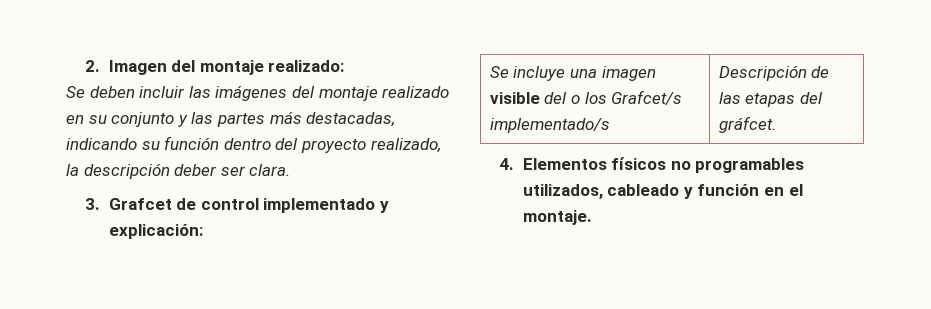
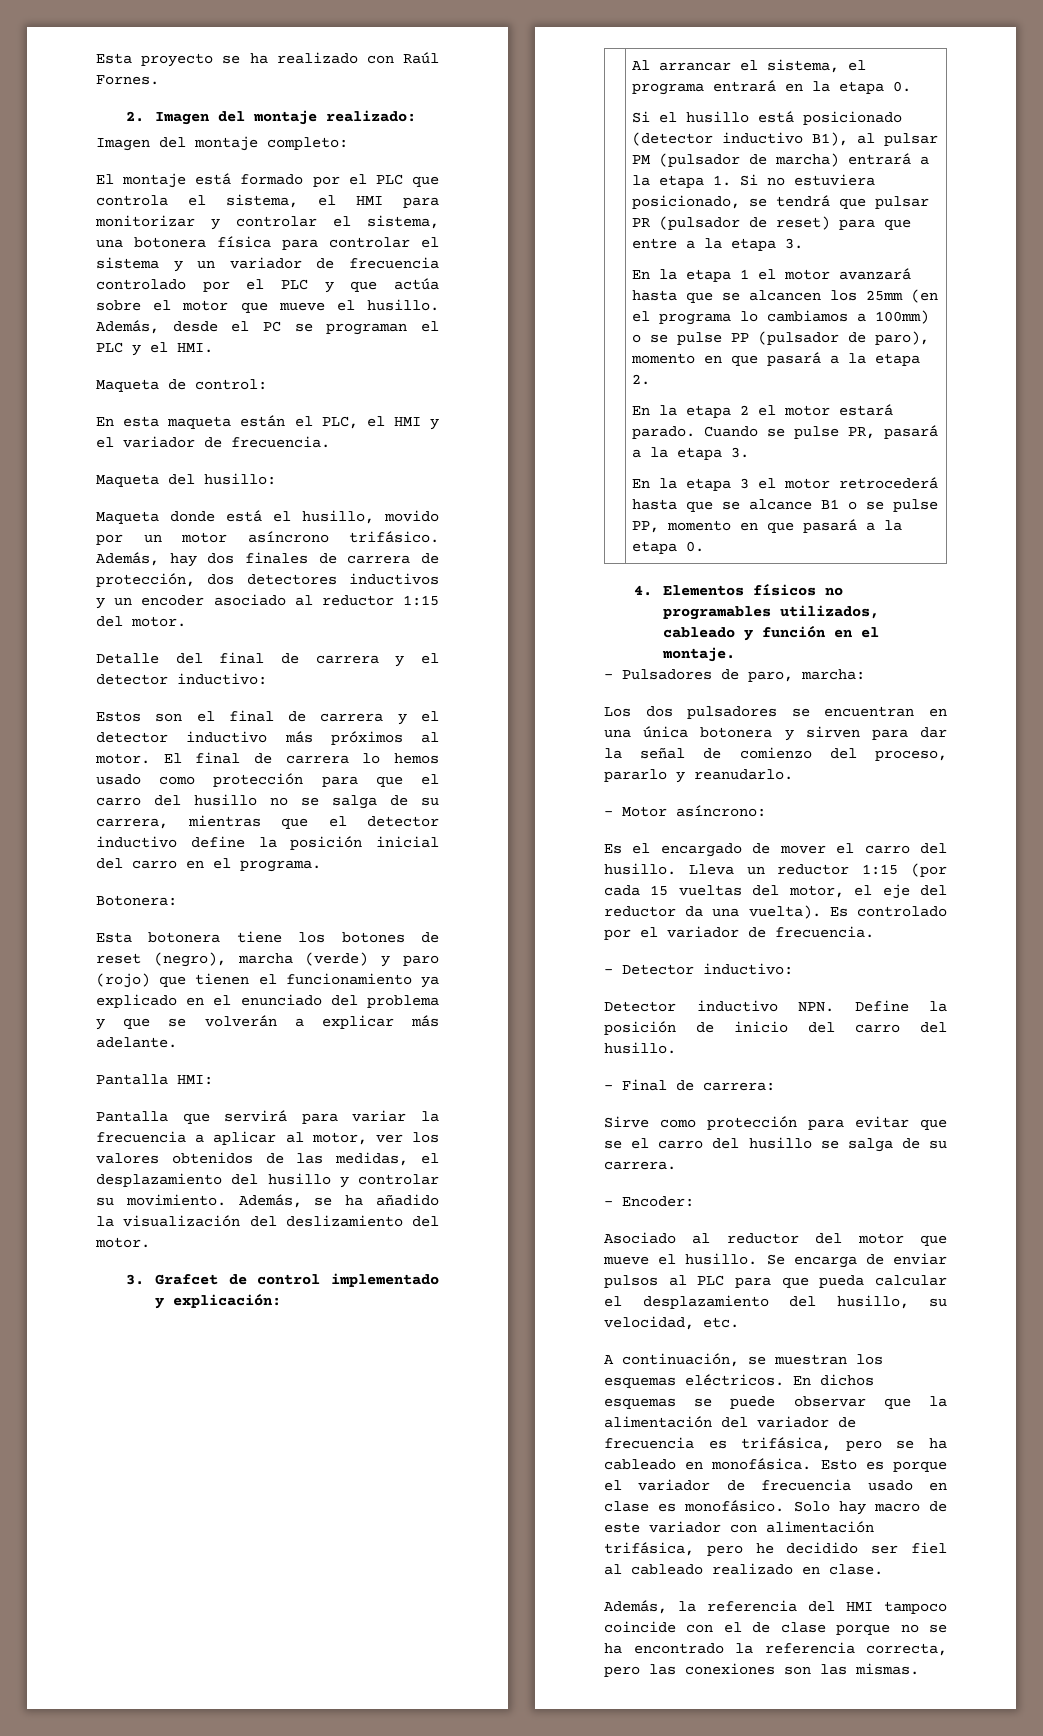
+ Esta proyecto se ha realizado con Raúl Fornes.
- Se deben incluir las imágenes del montaje realizado en su conjunto y las partes más destacadas, indicando su función dentro del proyecto realizado, la descripción deber ser clara.
+ Imagen del montaje completo:
+ El montaje está formado por el PLC que controla el sistema, el HMI para monitorizar y controlar el sistema, una botonera física para controlar el sistema y un variador de frecuencia controlado por el PLC y que actúa sobre el motor que mueve el husillo. Además, desde el PC se programan el PLC y el HMI.
+ Maqueta de control:
+ En esta maqueta están el PLC, el HMI y el variador de frecuencia.
+ Maqueta del husillo:
+ Maqueta donde está el husillo, movido por un motor asíncrono trifásico. Además, hay dos finales de carrera de protección, dos detectores inductivos y un encoder asociado al reductor 1:15 del motor.
+ Detalle del final de carrera y el detector inductivo:
+ Estos son el final de carrera y el detector inductivo más próximos al motor. El final de carrera lo hemos usado como protección para que el carro del husillo no se salga de su carrera, mientras que el detector inductivo define la posición inicial del carro en el programa.
+ Botonera:
+ Esta botonera tiene los botones de reset (negro), marcha (verde) y paro (rojo) que tienen el funcionamiento ya explicado en el enunciado del problema y que se volverán a explicar más adelante.
+ Pantalla HMI:
+ Pantalla que servirá para variar la frecuencia a aplicar al motor, ver los valores obtenidos de las medidas, el desplazamiento del husillo y controlar su movimiento. Además, se ha añadido la visualización del deslizamiento del motor.
- Se incluye una imagen visible del o los Grafcet/s implementado/s | Descripción de las etapas del gráfcet.
+ Al arrancar el sistema, el programa entrará en la etapa 0.
+ Si el husillo está posicionado (detector inductivo B1), al pulsar PM (pulsador de marcha) entrará a la etapa 1. Si no estuviera posicionado, se tendrá que pulsar PR (pulsador de reset) para que entre a la etapa 3.
+ En la etapa 1 el motor avanzará hasta que se alcancen los 25mm (en el programa lo cambiamos a 100mm) o se pulse PP (pulsador de paro), momento en que pasará a la etapa 2.
+ En la etapa 2 el motor estará parado. Cuando se pulse PR, pasará a la etapa 3.
+ En la etapa 3 el motor retrocederá hasta que se alcance B1 o se pulse PP, momento en que pasará a la etapa 0.
+ - Pulsadores de paro, marcha:
+ Los dos pulsadores se encuentran en una única botonera y sirven para dar la señal de comienzo del proceso, pararlo y reanudarlo.
+ - Motor asíncrono:
+ Es el encargado de mover el carro del husillo. Lleva un reductor 1:15 (por cada 15 vueltas del motor, el eje del reductor da una vuelta). Es controlado por el variador de frecuencia.
+ - Detector inductivo:
+ Detector inductivo NPN. Define la posición de inicio del carro del husillo.
+ - Final de carrera:
+ Sirve como protección para evitar que se el carro del husillo se salga de su carrera.
+ - Encoder:
+ Asociado al reductor del motor que mueve el husillo. Se encarga de enviar pulsos al PLC para que pueda calcular el desplazamiento del husillo, su velocidad, etc.
+ A continuación, se muestran los esquemas eléctricos. En dichos esquemas se puede observar que la alimentación del variador de frecuencia es trifásica, pero se ha cableado en monofásica. Esto es porque el variador de frecuencia usado en clase es monofásico. Solo hay macro de este variador con alimentación trifásica, pero he decidido ser fiel al cableado realizado en clase.
+ Además, la referencia del HMI tampoco coincide con el de clase porque no se ha encontrado la referencia correcta, pero las conexiones son las mismas.

